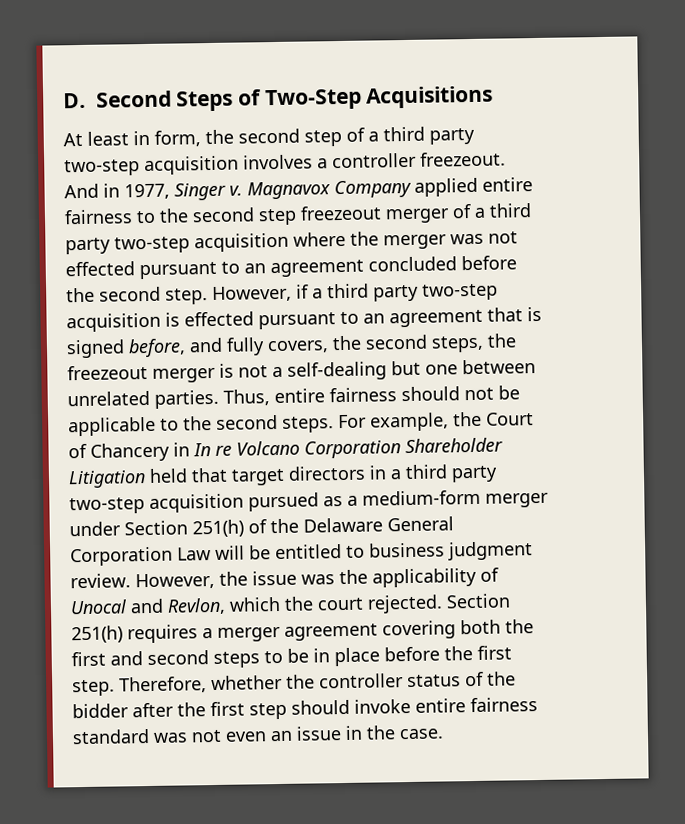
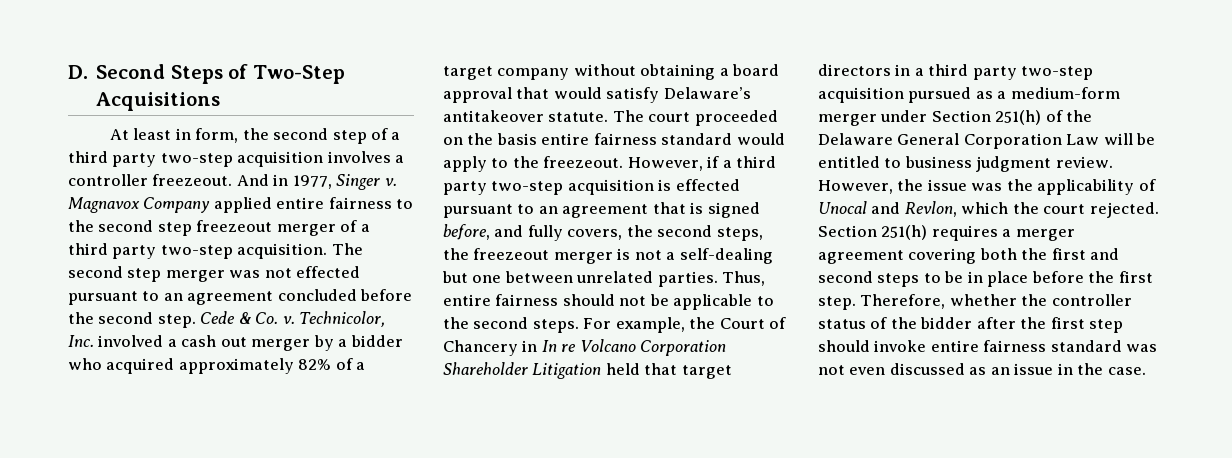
- Magnavox Company applied entire fairness to the second step freezeout merger of a third party two-step acquisition where the merger was not effected pursuant to an agreement concluded before the second step.
+ Magnavox Company applied entire fairness to the second step freezeout merger of a third party two-step acquisition. The second step merger was not effected pursuant to an agreement concluded before the second step.
+ Cede & Co. v. Technicolor, Inc. involved a cash out merger by a bidder who acquired approximately 82% of a target company without obtaining a board approval that would satisfy Delaware’s antitakeover statute. The court proceeded on the basis entire fairness standard would apply to the freezeout.
- Therefore, whether the controller status of the bidder after the first step should invoke entire fairness standard was not even an issue in the case.
+ Therefore, whether the controller status of the bidder after the first step should invoke entire fairness standard was not even discussed as an issue in the case.

